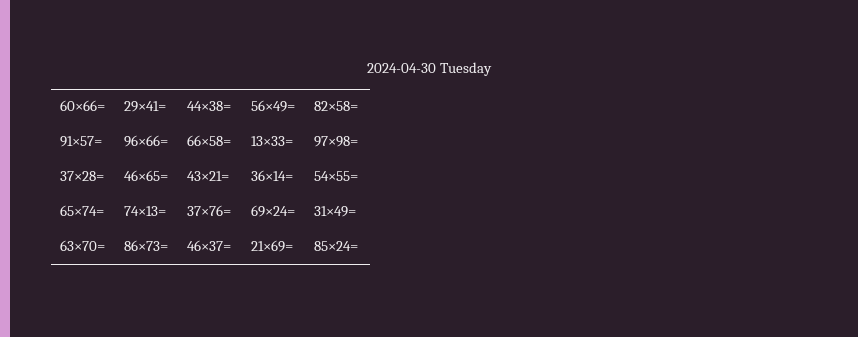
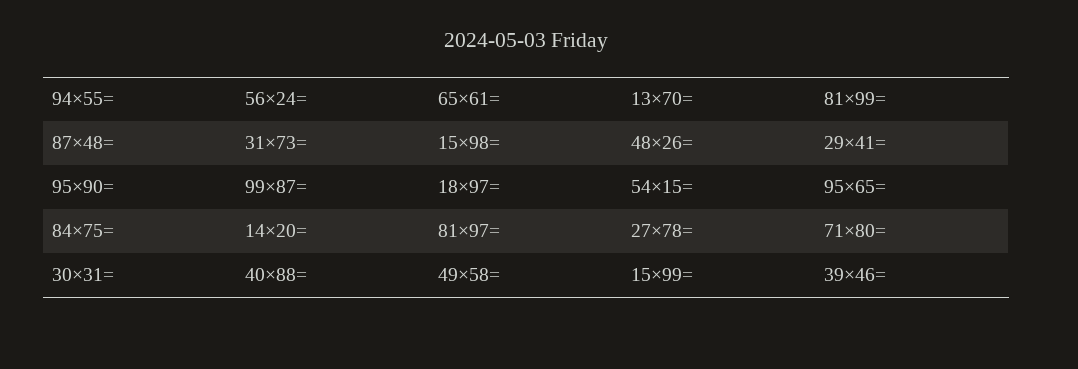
- 2024-04-30 Tuesday
- 60×66= | 29×41= | 44×38= | 56×49= | 82×58=
- 91×57= | 96×66= | 66×58= | 13×33= | 97×98=
- 37×28= | 46×65= | 43×21= | 36×14= | 54×55=
- 65×74= | 74×13= | 37×76= | 69×24= | 31×49=
- 63×70= | 86×73= | 46×37= | 21×69= | 85×24=
+ 2024-05-03 Friday
+ 94×55= | 56×24= | 65×61= | 13×70= | 81×99=
+ 87×48= | 31×73= | 15×98= | 48×26= | 29×41=
+ 95×90= | 99×87= | 18×97= | 54×15= | 95×65=
+ 84×75= | 14×20= | 81×97= | 27×78= | 71×80=
+ 30×31= | 40×88= | 49×58= | 15×99= | 39×46=

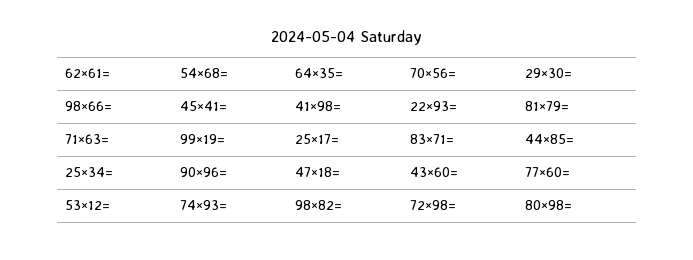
- 2024-05-03 Friday
- 94×55= | 56×24= | 65×61= | 13×70= | 81×99=
- 87×48= | 31×73= | 15×98= | 48×26= | 29×41=
- 95×90= | 99×87= | 18×97= | 54×15= | 95×65=
- 84×75= | 14×20= | 81×97= | 27×78= | 71×80=
- 30×31= | 40×88= | 49×58= | 15×99= | 39×46=
+ 2024-05-04 Saturday
+ 62×61= | 54×68= | 64×35= | 70×56= | 29×30=
+ 98×66= | 45×41= | 41×98= | 22×93= | 81×79=
+ 71×63= | 99×19= | 25×17= | 83×71= | 44×85=
+ 25×34= | 90×96= | 47×18= | 43×60= | 77×60=
+ 53×12= | 74×93= | 98×82= | 72×98= | 80×98=

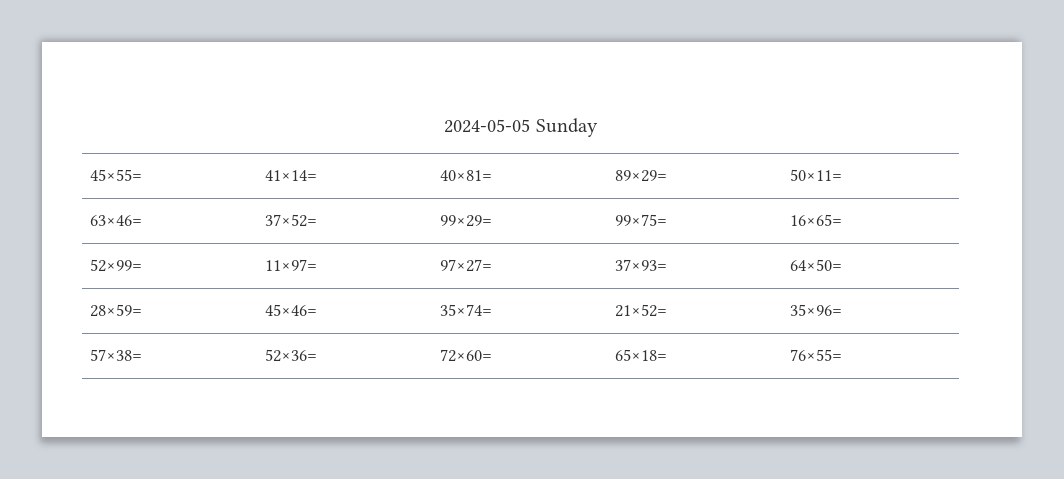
- 2024-05-04 Saturday
- 62×61= | 54×68= | 64×35= | 70×56= | 29×30=
- 98×66= | 45×41= | 41×98= | 22×93= | 81×79=
- 71×63= | 99×19= | 25×17= | 83×71= | 44×85=
- 25×34= | 90×96= | 47×18= | 43×60= | 77×60=
- 53×12= | 74×93= | 98×82= | 72×98= | 80×98=
+ 2024-05-05 Sunday
+ 45×55= | 41×14= | 40×81= | 89×29= | 50×11=
+ 63×46= | 37×52= | 99×29= | 99×75= | 16×65=
+ 52×99= | 11×97= | 97×27= | 37×93= | 64×50=
+ 28×59= | 45×46= | 35×74= | 21×52= | 35×96=
+ 57×38= | 52×36= | 72×60= | 65×18= | 76×55=

